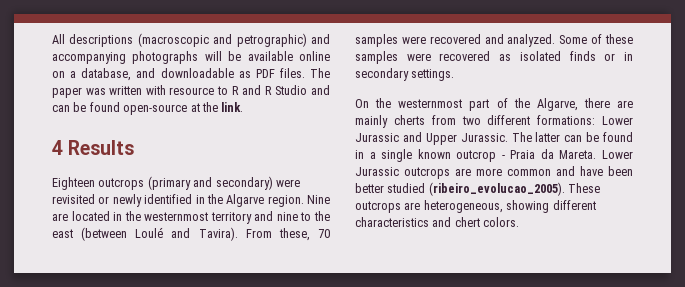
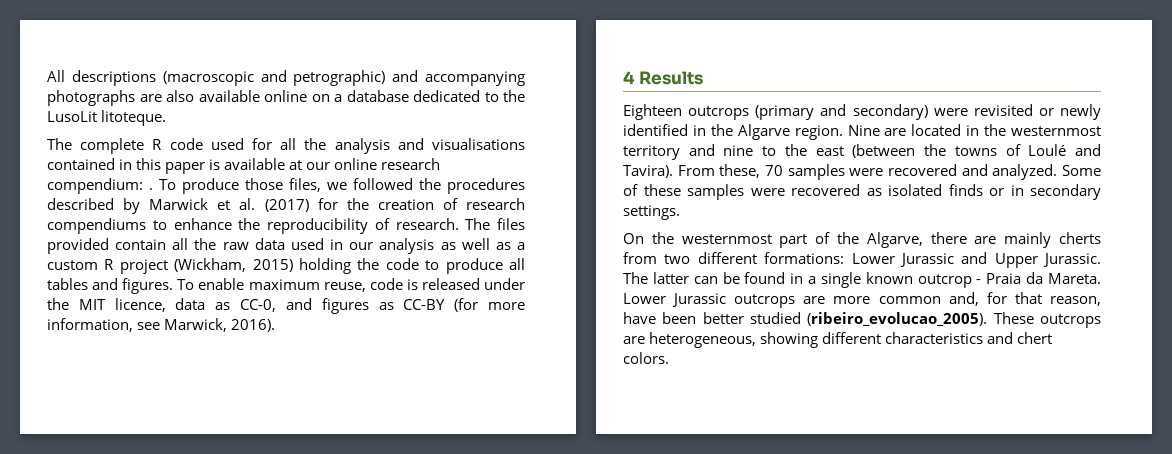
- All descriptions (macroscopic and petrographic) and accompanying photographs will be available online on a database, and downloadable as PDF files. The paper was written with resource to R and R Studio and can be found open-source at the link.
+ All descriptions (macroscopic and petrographic) and accompanying photographs are also available online on a database dedicated to the LusoLit litoteque.
+ The complete R code used for all the analysis and visualisations contained in this paper is available at our online research compendium: . To produce those files, we followed the procedures described by Marwick et al. (2017) for the creation of research compendiums to enhance the reproducibility of research. The files provided contain all the raw data used in our analysis as well as a custom R project (Wickham, 2015) holding the code to produce all tables and figures. To enable maximum reuse, code is released under the MIT licence, data as CC‐0, and figures as CC‐BY (for more information, see Marwick, 2016).
- Nine are located in the westernmost territory and nine to the east (between Loulé and Tavira).
+ Nine are located in the westernmost territory and nine to the east (between the towns of Loulé and Tavira).
- Lower Jurassic outcrops are more common and have been better studied (ribeiro_evolucao_2005).
+ Lower Jurassic outcrops are more common and, for that reason, have been better studied (ribeiro_evolucao_2005).

